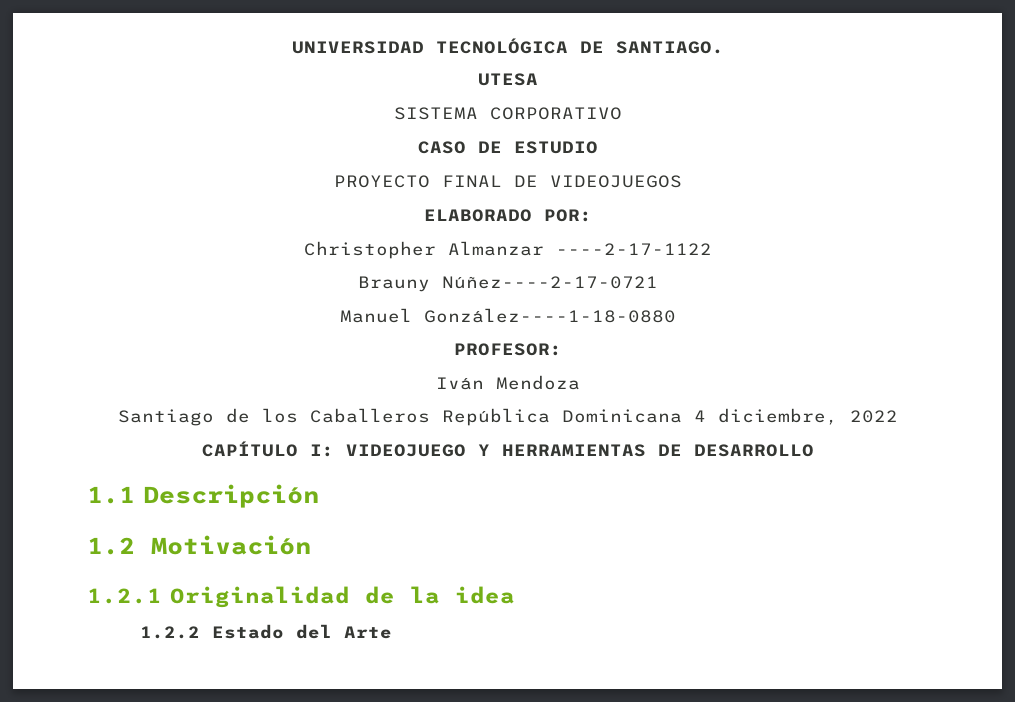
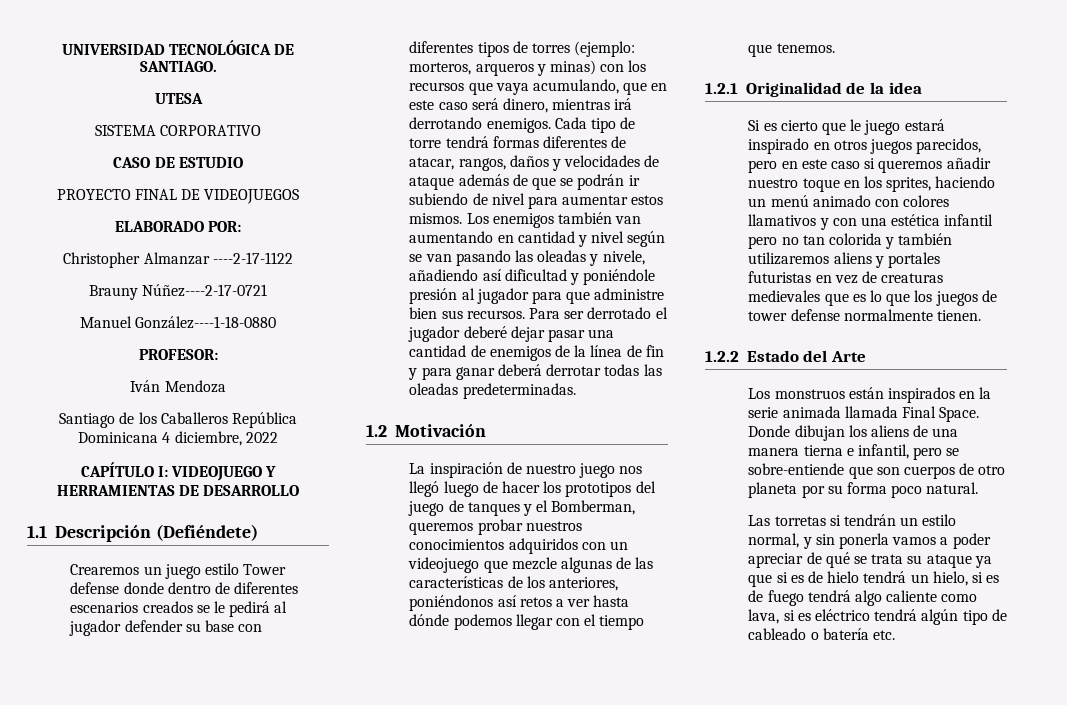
- 1.1 Descripción
+ 1.1 Descripción (Defiéndete)
+ Crearemos un juego estilo Tower defense donde dentro de diferentes escenarios creados se le pedirá al jugador defender su base con diferentes tipos de torres (ejemplo: morteros, arqueros y minas) con los recursos que vaya acumulando, que en este caso será dinero, mientras irá derrotando enemigos. Cada tipo de torre tendrá formas diferentes de atacar, rangos, daños y velocidades de ataque además de que se podrán ir subiendo de nivel para aumentar estos mismos. Los enemigos también van aumentando en cantidad y nivel según se van pasando las oleadas y nivele, añadiendo así dificultad y poniéndole presión al jugador para que administre bien sus recursos. Para ser derrotado el jugador deberé dejar pasar una cantidad de enemigos de la línea de fin y para ganar deberá derrotar todas las oleadas predeterminadas.
  1.2 Motivación
+ La inspiración de nuestro juego nos llegó luego de hacer los prototipos del juego de tanques y el Bomberman, queremos probar nuestros conocimientos adquiridos con un videojuego que mezcle algunas de las características de los anteriores, poniéndonos así retos a ver hasta dónde podemos llegar con el tiempo que tenemos.
+ Si es cierto que le juego estará inspirado en otros juegos parecidos, pero en este caso si queremos añadir nuestro toque en los sprites, haciendo un menú animado con colores llamativos y con una estética infantil pero no tan colorida y también utilizaremos aliens y portales futuristas en vez de creaturas medievales que es lo que los juegos de tower defense normalmente tienen.
  1.2.2 Estado del Arte
+ Los monstruos están inspirados en la serie animada llamada Final Space. Donde dibujan los aliens de una manera tierna e infantil, pero se sobre-entiende que son cuerpos de otro planeta por su forma poco natural.
+ Las torretas si tendrán un estilo normal, y sin ponerla vamos a poder apreciar de qué se trata su ataque ya que si es de hielo tendrá un hielo, si es de fuego tendrá algo caliente como lava, si es eléctrico tendrá algún tipo de cableado o batería etc.

